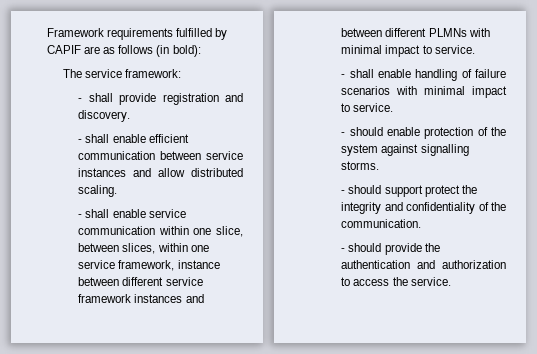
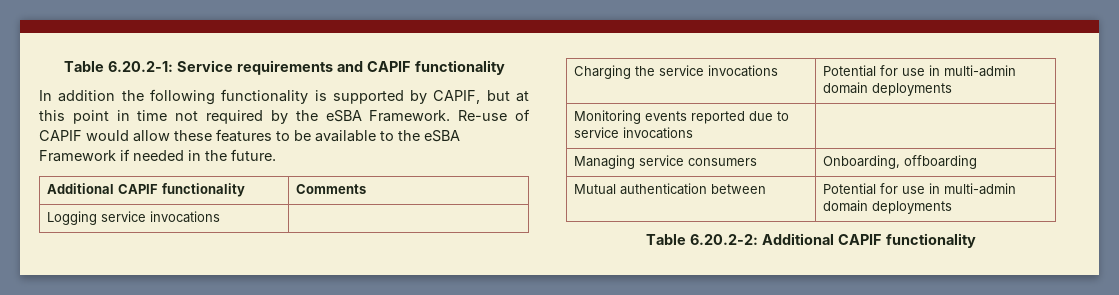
- Framework requirements fulfilled by CAPIF are as follows (in bold):
- The service framework:
- - shall provide registration and discovery.
- - shall enable efficient communication between service instances and allow distributed scaling.
- - shall enable service communication within one slice, between slices, within one service framework, instance between different service framework instances and between different PLMNs with minimal impact to service.
- - shall enable handling of failure scenarios with minimal impact to service.
- - should enable protection of the system against signalling storms.
- - should support protect the integrity and confidentiality of the communication.
- - should provide the authentication and authorization to access the service.
+ Table 6.20.2-1: Service requirements and CAPIF functionality
+ In addition the following functionality is supported by CAPIF, but at this point in time not required by the eSBA Framework. Re-use of CAPIF would allow these features to be available to the eSBA Framework if needed in the future.
+ Additional CAPIF functionality | Comments
+ Logging service invocations |
+ Charging the service invocations | Potential for use in multi-admin domain deployments
+ Monitoring events reported due to service invocations |
+ Managing service consumers | Onboarding, offboarding
+ Mutual authentication between | Potential for use in multi-admin domain deployments
+ Table 6.20.2-2: Additional CAPIF functionality

